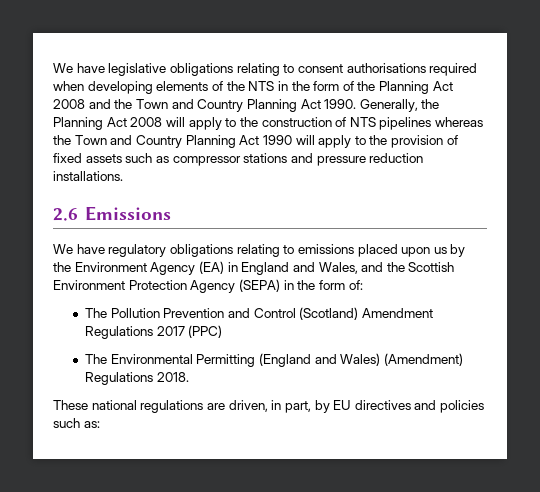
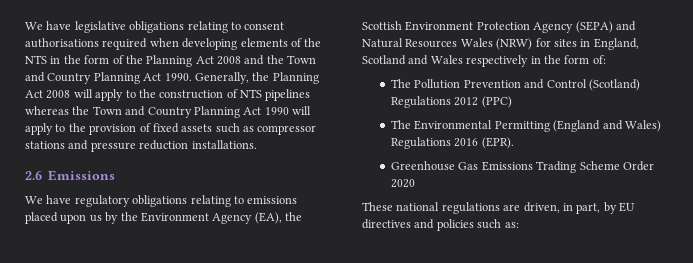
- We have regulatory obligations relating to emissions placed upon us by the Environment Agency (EA) in England and Wales, and the Scottish Environment Protection Agency (SEPA) in the form of:
+ We have regulatory obligations relating to emissions placed upon us by the Environment Agency (EA), the Scottish Environment Protection Agency (SEPA) and Natural Resources Wales (NRW) for sites in England, Scotland and Wales respectively in the form of:
- The Pollution Prevention and Control (Scotland) Amendment Regulations 2017 (PPC)
+ The Pollution Prevention and Control (Scotland) Regulations 2012 (PPC)
- The Environmental Permitting (England and Wales) (Amendment) Regulations 2018.
+ The Environmental Permitting (England and Wales) Regulations 2016 (EPR).
+ Greenhouse Gas Emissions Trading Scheme Order 2020

